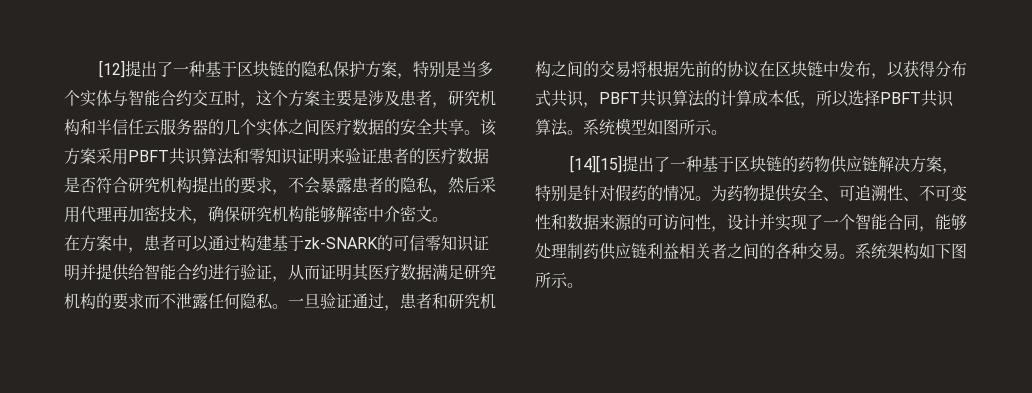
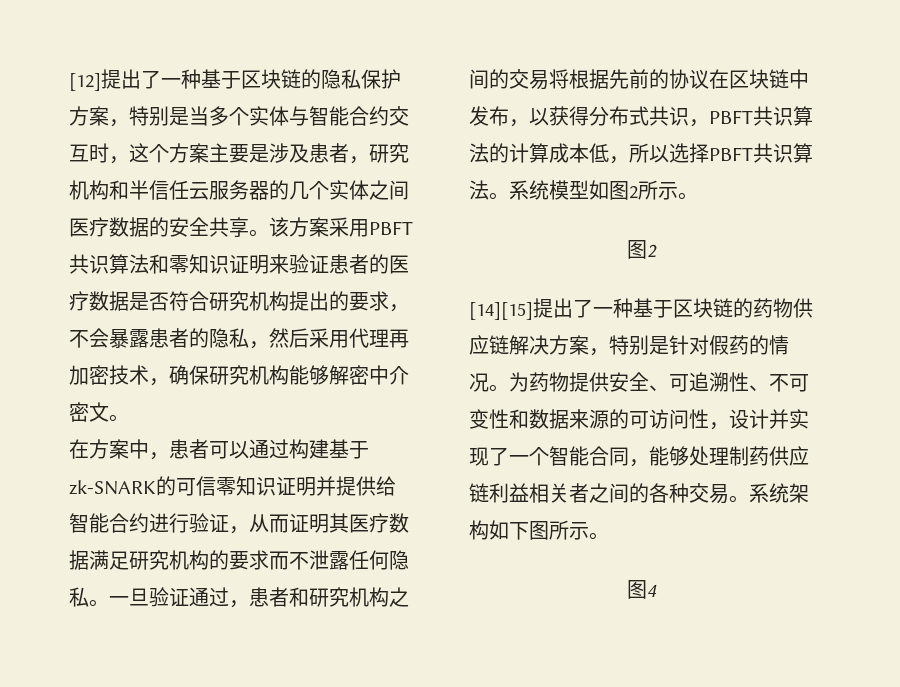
- 系统模型如图所示。
+ 系统模型如图2所示。
+ 图2
+ 图4

